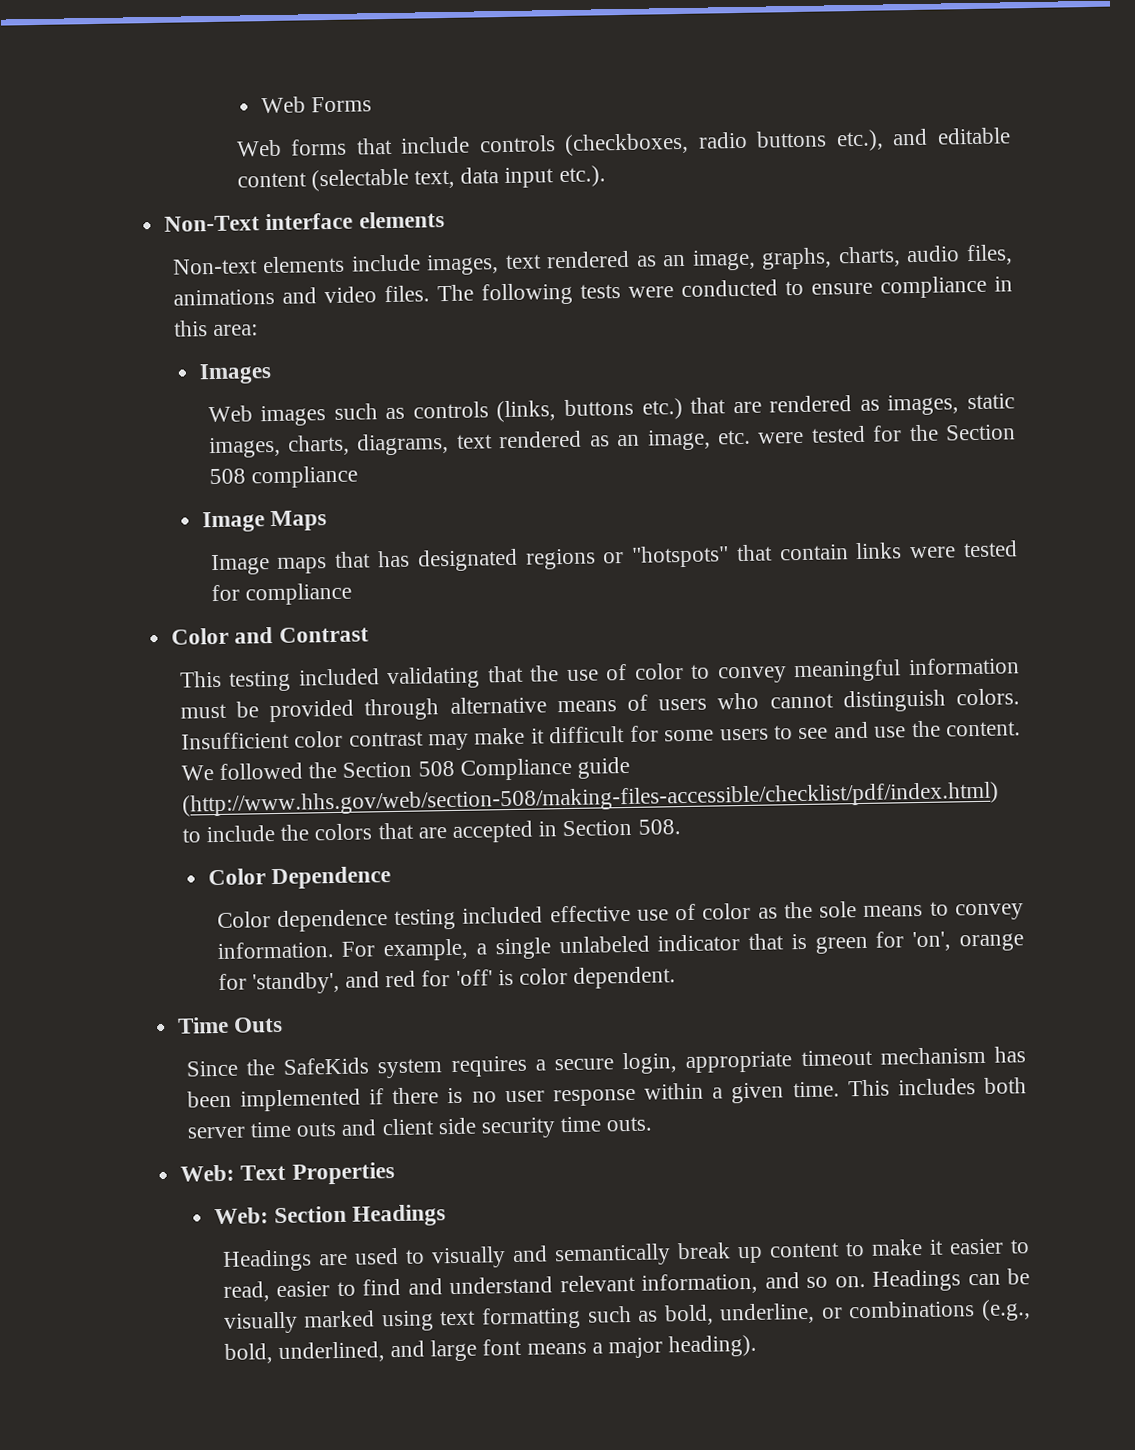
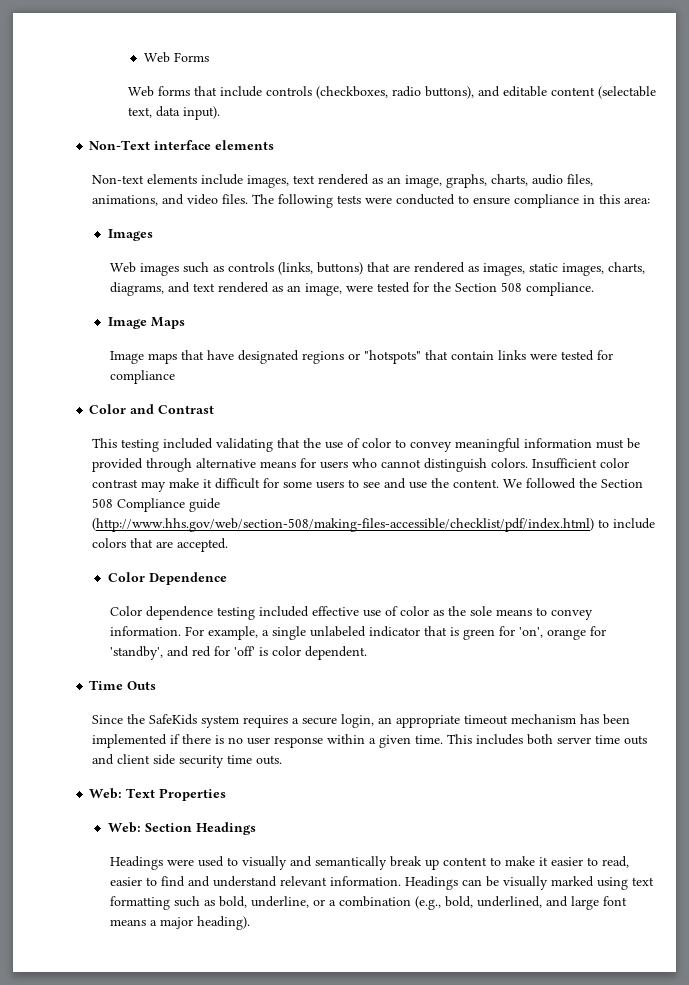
- Web forms that include controls (checkboxes, radio buttons etc.), and editable content (selectable text, data input etc.).
+ Web forms that include controls (checkboxes, radio buttons), and editable content (selectable text, data input).
- Non-text elements include images, text rendered as an image, graphs, charts, audio files, animations and video files.
+ Non-text elements include images, text rendered as an image, graphs, charts, audio files, animations, and video files.
- Web images such as controls (links, buttons etc.) that are rendered as images, static images, charts, diagrams, text rendered as an image, etc. were tested for the Section 508 compliance
+ Web images such as controls (links, buttons) that are rendered as images, static images, charts, diagrams, and text rendered as an image, were tested for the Section 508 compliance.
- Image maps that has designated regions or "hotspots" that contain links were tested for compliance
+ Image maps that have designated regions or "hotspots" that contain links were tested for compliance
- This testing included validating that the use of color to convey meaningful information must be provided through alternative means of users who cannot distinguish colors.
+ This testing included validating that the use of color to convey meaningful information must be provided through alternative means for users who cannot distinguish colors.
- We followed the Section 508 Compliance guide (http://www.hhs.gov/web/section-508/making-files-accessible/checklist/pdf/index.html) to include the colors that are accepted in Section 508.
+ We followed the Section 508 Compliance guide (http://www.hhs.gov/web/section-508/making-files-accessible/checklist/pdf/index.html) to include colors that are accepted.
- Since the SafeKids system requires a secure login, appropriate timeout mechanism has been implemented if there is no user response within a given time.
+ Since the SafeKids system requires a secure login, an appropriate timeout mechanism has been implemented if there is no user response within a given time.
- Headings are used to visually and semantically break up content to make it easier to read, easier to find and understand relevant information, and so on.
+ Headings were used to visually and semantically break up content to make it easier to read, easier to find and understand relevant information.
- Headings can be visually marked using text formatting such as bold, underline, or combinations (e.g., bold, underlined, and large font means a major heading).
+ Headings can be visually marked using text formatting such as bold, underline, or a combination (e.g., bold, underlined, and large font means a major heading).

